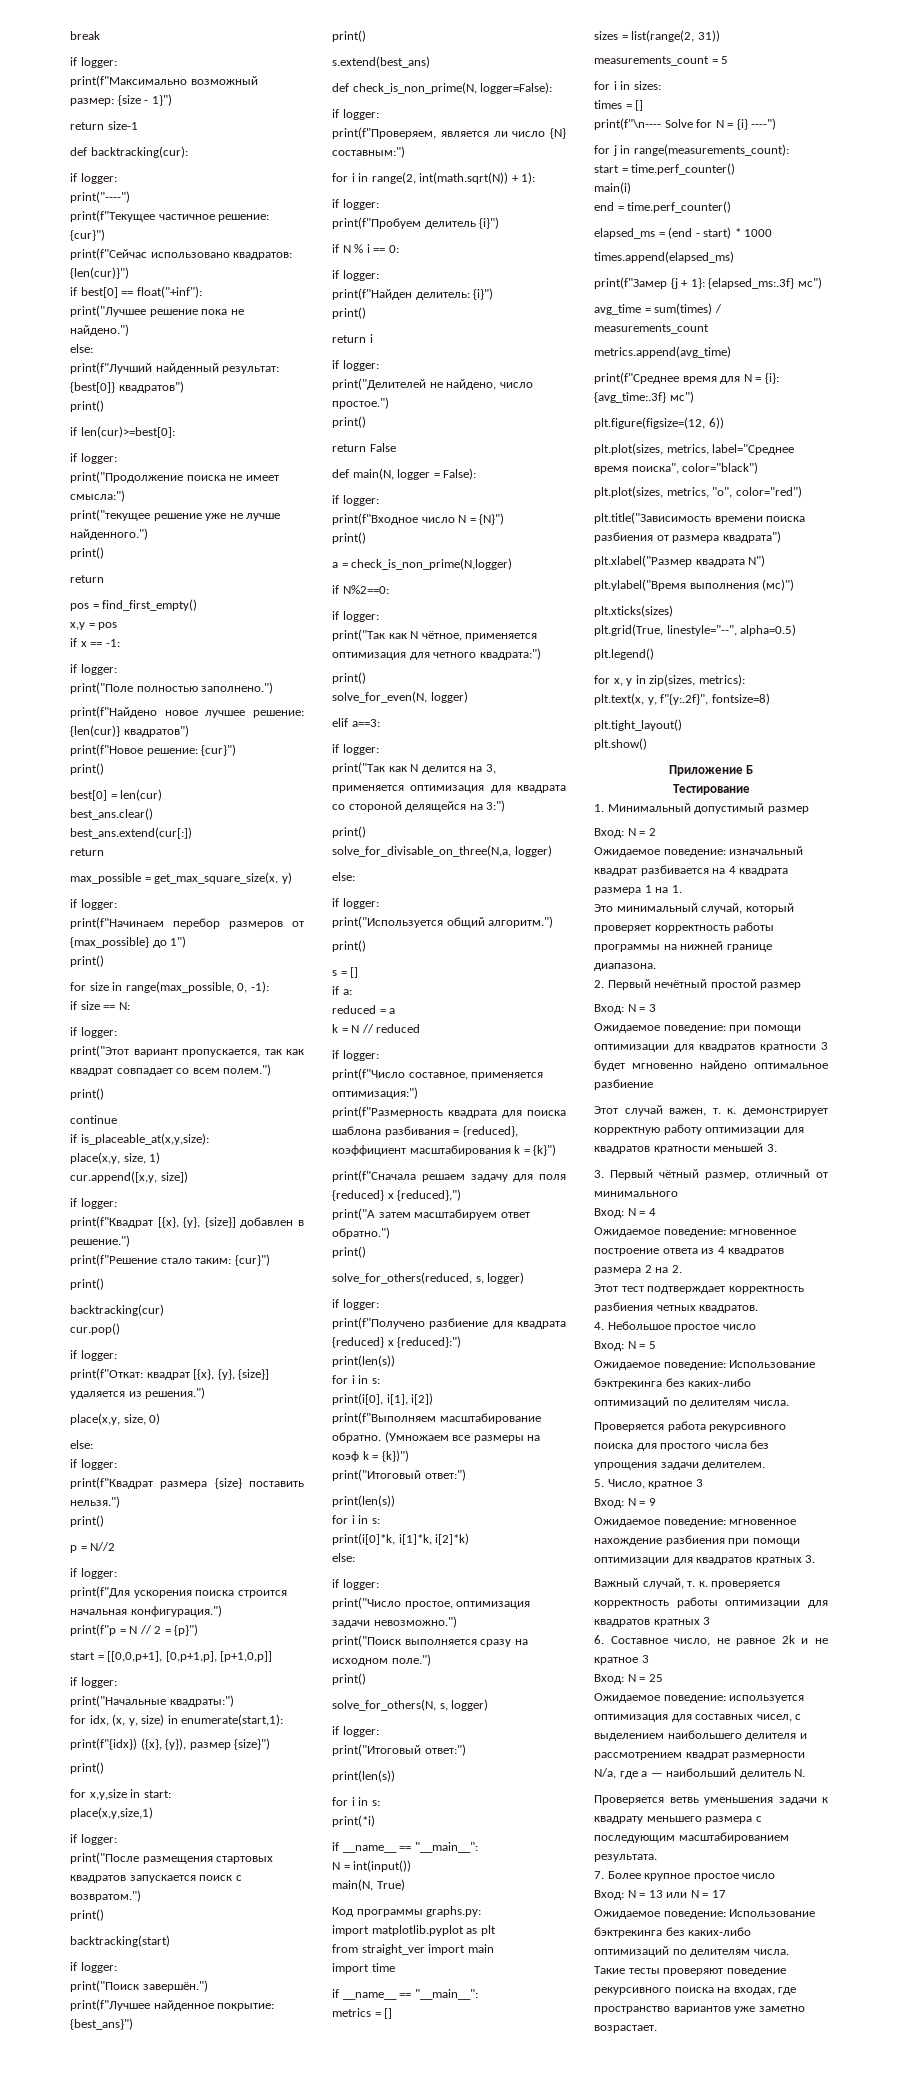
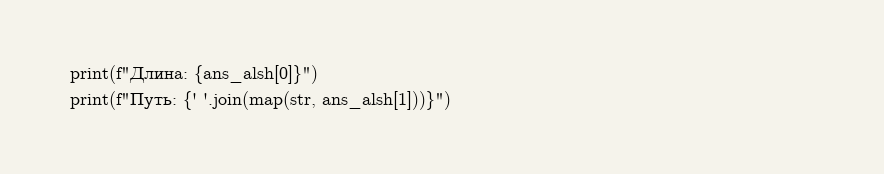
- break
- if logger:
- print(f"Максимально возможный размер: {size - 1}")
- return size-1
- def backtracking(cur):
- if logger:
- print("----")
- print(f"Текущее частичное решение: {cur}")
- print(f"Сейчас использовано квадратов: {len(cur)}")
- if best[0] == float("+inf"):
- print("Лучшее решение пока не найдено.")
- else:
- print(f"Лучший найденный результат: {best[0]} квадратов")
- print()
- if len(cur)>=best[0]:
- if logger:
- print("Продолжение поиска не имеет смысла:")
- print("текущее решение уже не лучше найденного.")
- print()
- return
- pos = find_first_empty()
- x,y = pos
- if x == -1:
- if logger:
- print("Поле полностью заполнено.")
- print(f"Найдено новое лучшее решение: {len(cur)} квадратов")
- print(f"Новое решение: {cur}")
- print()
- best[0] = len(cur)
- best_ans.clear()
- best_ans.extend(cur[:])
- return
- max_possible = get_max_square_size(x, y)
- if logger:
- print(f"Начинаем перебор размеров от {max_possible} до 1")
- print()
- for size in range(max_possible, 0, -1):
- if size == N:
- if logger:
- print("Этот вариант пропускается, так как квадрат совпадает со всем полем.")
- print()
- continue
- if is_placeable_at(x,y,size):
- place(x,y, size, 1)
- cur.append([x,y, size])
- if logger:
- print(f"Квадрат [{x}, {y}, {size}] добавлен в решение.")
- print(f"Решение стало таким: {cur}")
- print()
- backtracking(cur)
- cur.pop()
- if logger:
- print(f"Откат: квадрат [{x}, {y}, {size}] удаляется из решения.")
- place(x,y, size, 0)
- else:
- if logger:
- print(f"Квадрат размера {size} поставить нельзя.")
- print()
- p = N//2
- if logger:
- print(f"Для ускорения поиска строится начальная конфигурация.")
- print(f"p = N // 2 = {p}")
- start = [[0,0,p+1], [0,p+1,p], [p+1,0,p]]
- if logger:
- print("Начальные квадраты:")
- for idx, (x, y, size) in enumerate(start,1):
- print(f"{idx}) ({x}, {y}), размер {size}")
- print()
- for x,y,size in start:
- place(x,y,size,1)
- if logger:
- print("После размещения стартовых квадратов запускается поиск с возвратом.")
- print()
- backtracking(start)
- if logger:
- print("Поиск завершён.")
- print(f"Лучшее найденное покрытие: {best_ans}")
- print()
- s.extend(best_ans)
- def check_is_non_prime(N, logger=False):
- if logger:
- print(f"Проверяем, является ли число {N} составным:")
- for i in range(2, int(math.sqrt(N)) + 1):
- if logger:
- print(f"Пробуем делитель {i}")
- if N % i == 0:
- if logger:
- print(f"Найден делитель: {i}")
- print()
- return i
- if logger:
- print("Делителей не найдено, число простое.")
- print()
- return False
- def main(N, logger = False):
- if logger:
- print(f"Входное число N = {N}")
- print()
- a = check_is_non_prime(N,logger)
- if N%2==0:
- if logger:
- print("Так как N чётное, применяется оптимизация для четного квадрата:")
- print()
- solve_for_even(N, logger)
- elif a==3:
- if logger:
- print("Так как N делится на 3, применяется оптимизация для квадрата со стороной делящейся на 3:")
- print()
- solve_for_divisable_on_three(N,a, logger)
- else:
- if logger:
- print("Используется общий алгоритм.")
- print()
- s = []
- if a:
- reduced = a
- k = N // reduced
- if logger:
- print(f"Число составное, применяется оптимизация:")
- print(f"Размерность квадрата для поиска шаблона разбивания = {reduced}, коэффициент масштабирования k = {k}")
- print(f"Сначала решаем задачу для поля {reduced} x {reduced},")
- print("А затем масштабируем ответ обратно.")
- print()
- solve_for_others(reduced, s, logger)
- if logger:
- print(f"Получено разбиение для квадрата {reduced} x {reduced}:")
- print(len(s))
- for i in s:
- print(i[0], i[1], i[2])
- print(f"Выполняем масштабирование обратно. (Умножаем все размеры на коэф k = {k})")
- print("Итоговый ответ:")
- print(len(s))
- for i in s:
- print(i[0]*k, i[1]*k, i[2]*k)
- else:
- if logger:
- print("Число простое, оптимизация задачи невозможно.")
- print("Поиск выполняется сразу на исходном поле.")
- print()
- solve_for_others(N, s, logger)
- if logger:
- print("Итоговый ответ:")
- print(len(s))
- for i in s:
- print(*i)
- if __name__ == "__main__":
- N = int(input())
- main(N, True)
- Код программы graphs.py:
- import matplotlib.pyplot as plt
- from straight_ver import main
- import time
- if __name__ == "__main__":
- metrics = []
- sizes = list(range(2, 31))
- measurements_count = 5
- for i in sizes:
- times = []
- print(f"\n---- Solve for N = {i} ----")
- for j in range(measurements_count):
- start = time.perf_counter()
- main(i)
- end = time.perf_counter()
- elapsed_ms = (end - start) * 1000
- times.append(elapsed_ms)
- print(f"Замер {j + 1}: {elapsed_ms:.3f} мс")
- avg_time = sum(times) / measurements_count
- metrics.append(avg_time)
- print(f"Среднее время для N = {i}: {avg_time:.3f} мс")
- plt.figure(figsize=(12, 6))
- plt.plot(sizes, metrics, label="Среднее время поиска", color="black")
- plt.plot(sizes, metrics, "o", color="red")
- plt.title("Зависимость времени поиска разбиения от размера квадрата")
- plt.xlabel("Размер квадрата N")
- plt.ylabel("Время выполнения (мс)")
- plt.xticks(sizes)
- plt.grid(True, linestyle="--", alpha=0.5)
- plt.legend()
- for x, y in zip(sizes, metrics):
- plt.text(x, y, f"{y:.2f}", fontsize=8)
- plt.tight_layout()
- plt.show()
- Приложение Б
- Тестирование
- 1. Минимальный допустимый размер
- Вход: N = 2
- Ожидаемое поведение: изначальный квадрат разбивается на 4 квадрата размера 1 на 1.
- Это минимальный случай, который проверяет корректность работы программы на нижней границе диапазона.
- 2. Первый нечётный простой размер
- Вход: N = 3
- Ожидаемое поведение: при помощи оптимизации для квадратов кратности 3 будет мгновенно найдено оптимальное разбиение
- Этот случай важен, т. к. демонстрирует корректную работу оптимизации для квадратов кратности меньшей 3.
- 3. Первый чётный размер, отличный от минимального
- Вход: N = 4
- Ожидаемое поведение: мгновенное построение ответа из 4 квадратов размера 2 на 2.
- Этот тест подтверждает корректность разбиения четных квадратов.
- 4. Небольшое простое число
- Вход: N = 5
- Ожидаемое поведение: Использование бэктрекинга без каких-либо оптимизаций по делителям числа.
- Проверяется работа рекурсивного поиска для простого числа без упрощения задачи делителем.
- 5. Число, кратное 3
- Вход: N = 9
- Ожидаемое поведение: мгновенное нахождение разбиения при помощи оптимизации для квадратов кратных 3.
- Важный случай, т. к. проверяется корректность работы оптимизации для квадратов кратных 3
- 6. Составное число, не равное 2k и не кратное 3
- Вход: N = 25
- Ожидаемое поведение: используется оптимизация для составных чисел, с выделением наибольшего делителя и рассмотрением квадрат размерности N/a, где а — наибольший делитель N.
- Проверяется ветвь уменьшения задачи к квадрату меньшего размера с последующим масштабированием результата.
- 7. Более крупное простое число
- Вход: N = 13 или N = 17
- Ожидаемое поведение: Использование бэктрекинга без каких-либо оптимизаций по делителям числа.
- Такие тесты проверяют поведение рекурсивного поиска на входах, где пространство вариантов уже заметно возрастает.
+ print(f"Длина: {ans_alsh[0]}")
+ print(f"Путь: {' '.join(map(str, ans_alsh[1]))}")

